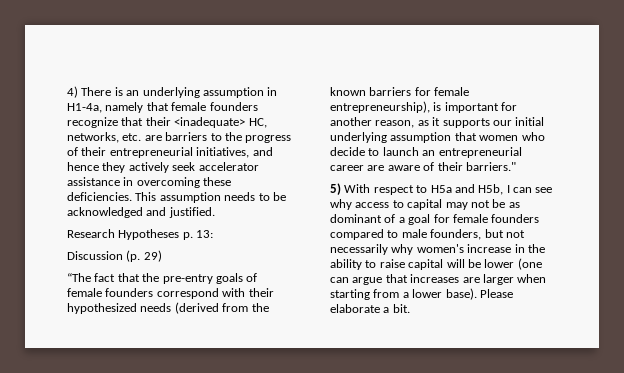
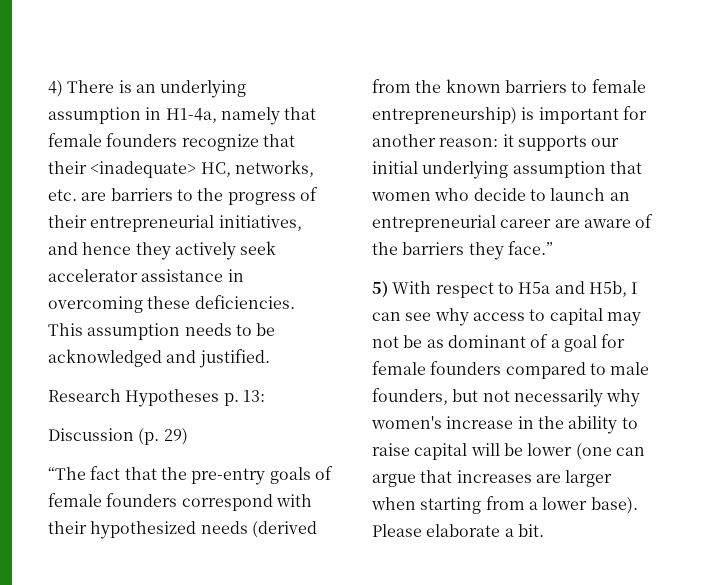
- “The fact that the pre-entry goals of female founders correspond with their hypothesized needs (derived from the known barriers for female entrepreneurship), is important for another reason, as it supports our initial underlying assumption that women who decide to launch an entrepreneurial career are aware of their barriers."
+ “The fact that the pre-entry goals of female founders correspond with their hypothesized needs (derived from the known barriers to female entrepreneurship) is important for another reason: it supports our initial underlying assumption that women who decide to launch an entrepreneurial career are aware of the barriers they face.”

